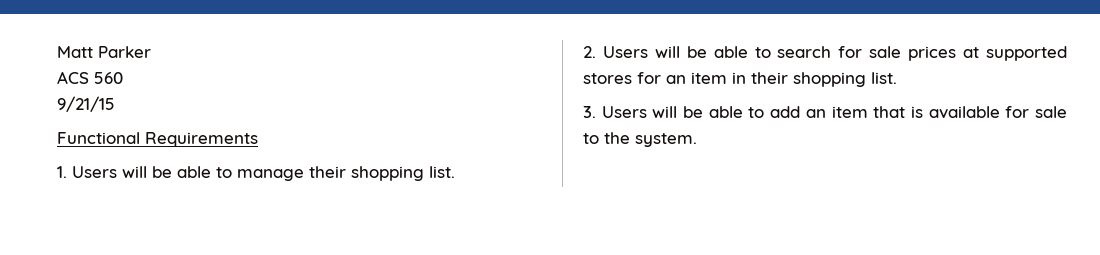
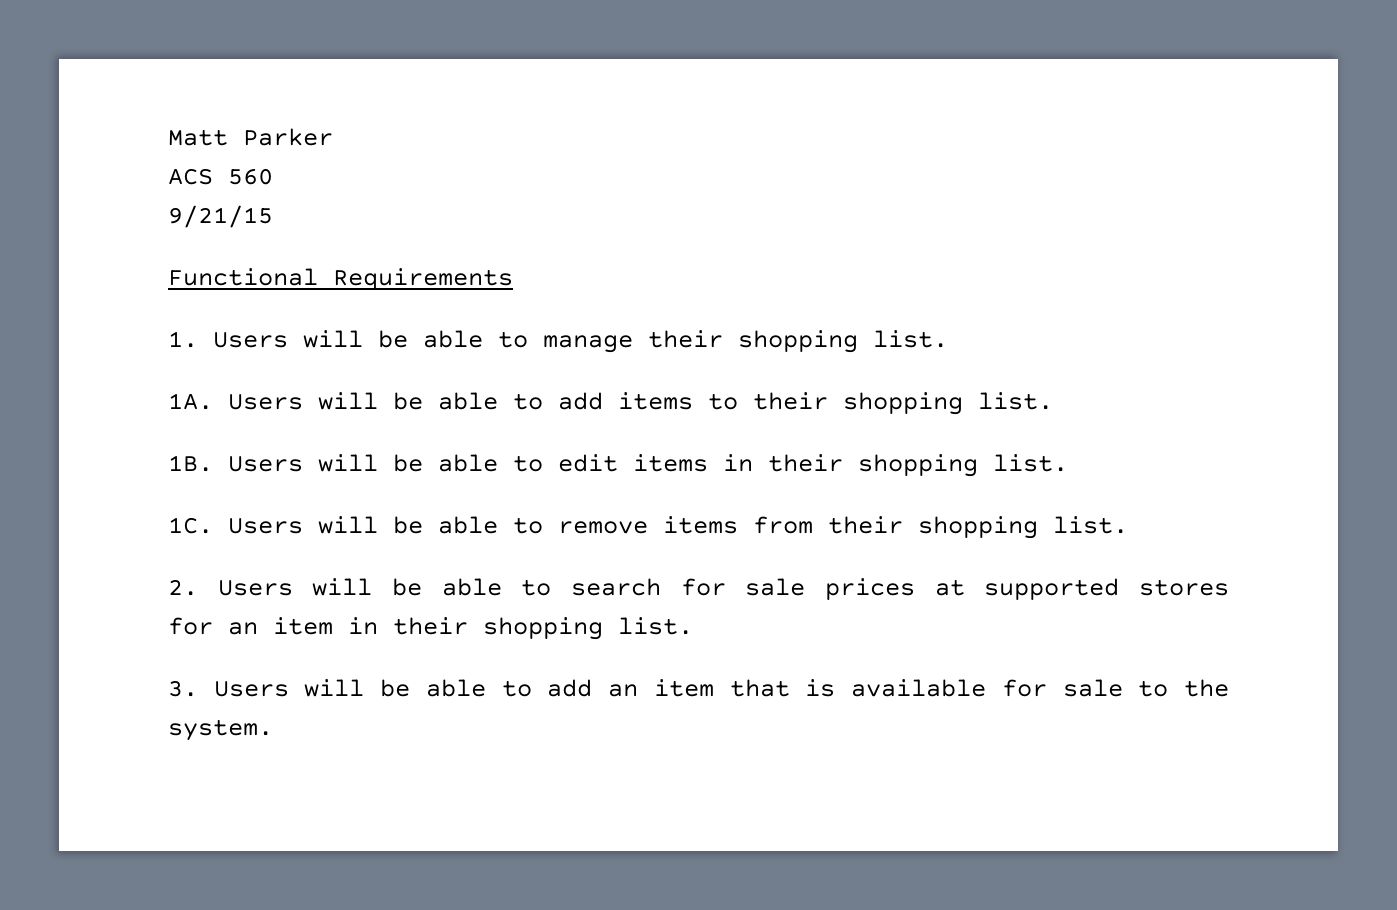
+ 1A. Users will be able to add items to their shopping list.
+ 1B. Users will be able to edit items in their shopping list.
+ 1C. Users will be able to remove items from their shopping list.

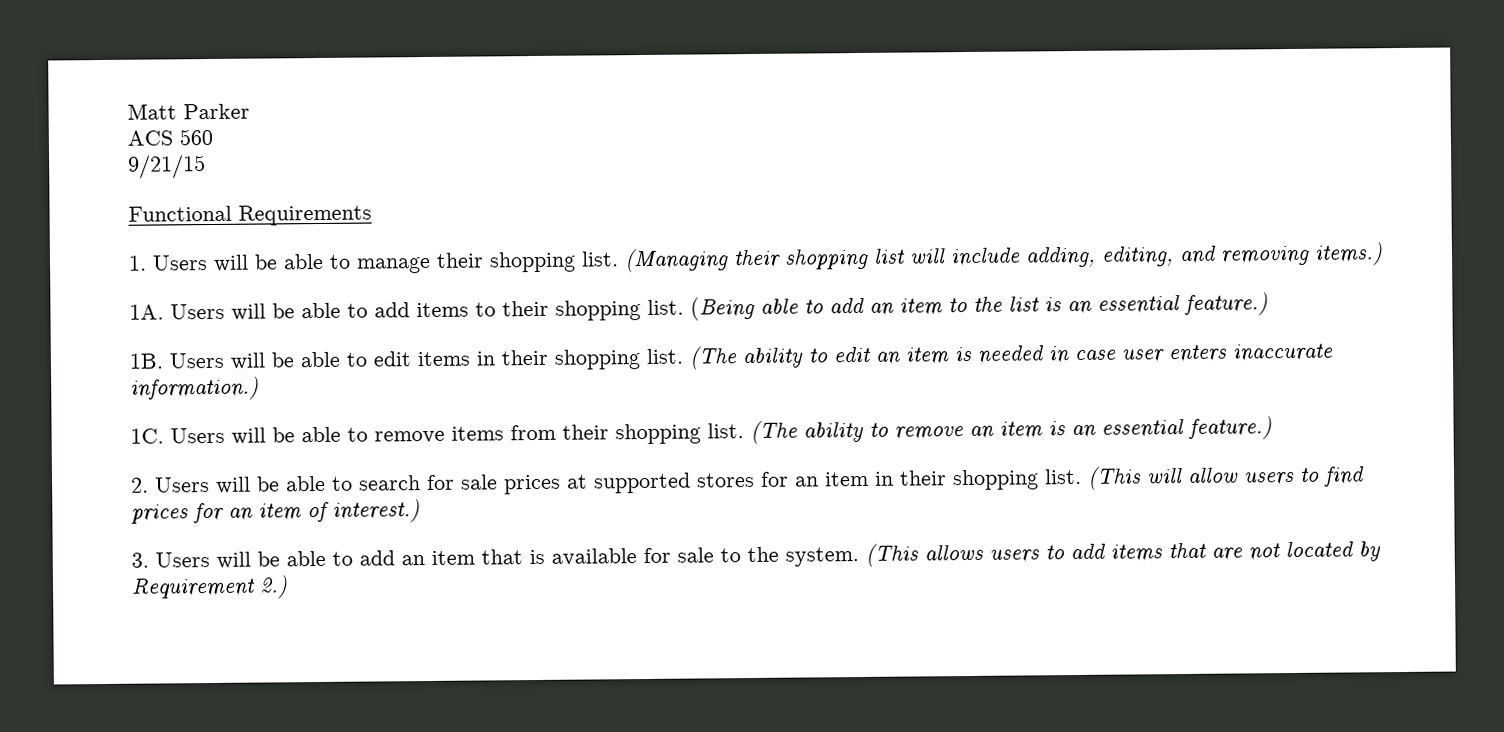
+ (Managing their shopping list will include adding, editing, and removing items.)
+ (Being able to add an item to the list is an essential feature.)
+ (The ability to edit an item is needed in case user enters inaccurate information.)
+ (The ability to remove an item is an essential feature.)
+ (This will allow users to find prices for an item of interest.)
+ (This allows users to add items that are not located by Requirement 2.)

